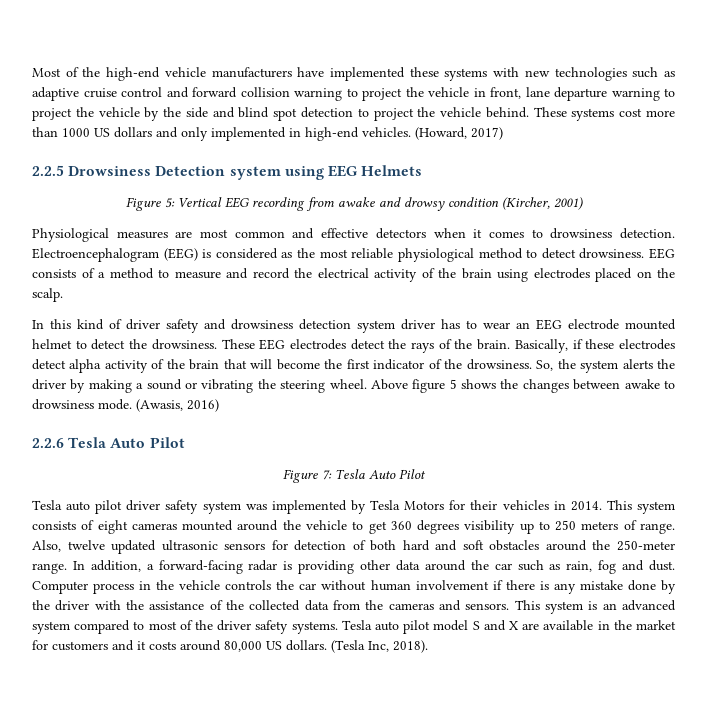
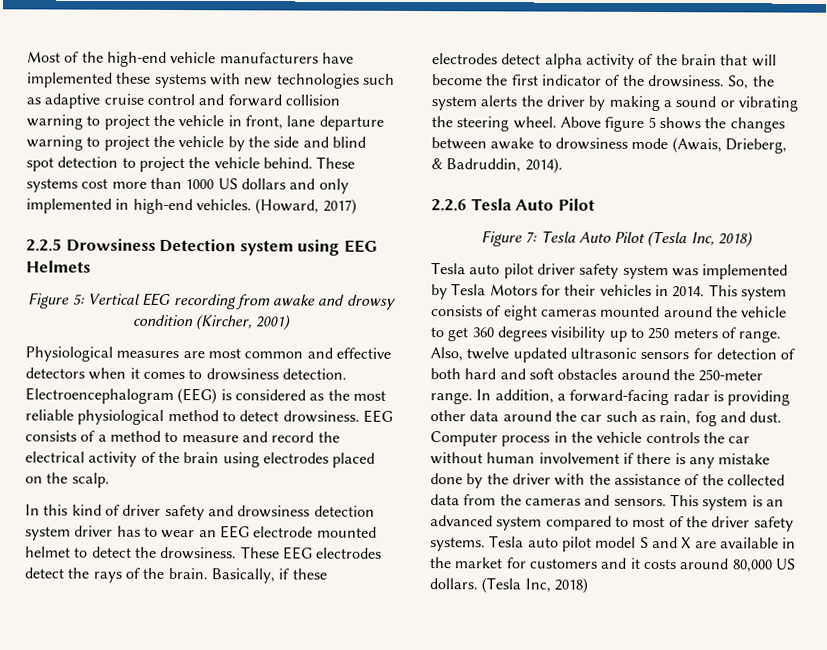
- Above figure 5 shows the changes between awake to drowsiness mode. (Awasis, 2016)
+ Above figure 5 shows the changes between awake to drowsiness mode (Awais, Drieberg, & Badruddin, 2014).
- Figure 7: Tesla Auto Pilot
+ Figure 7: Tesla Auto Pilot (Tesla Inc, 2018)
- Tesla auto pilot model S and X are available in the market for customers and it costs around 80,000 US dollars. (Tesla Inc, 2018).
+ Tesla auto pilot model S and X are available in the market for customers and it costs around 80,000 US dollars. (Tesla Inc, 2018)

